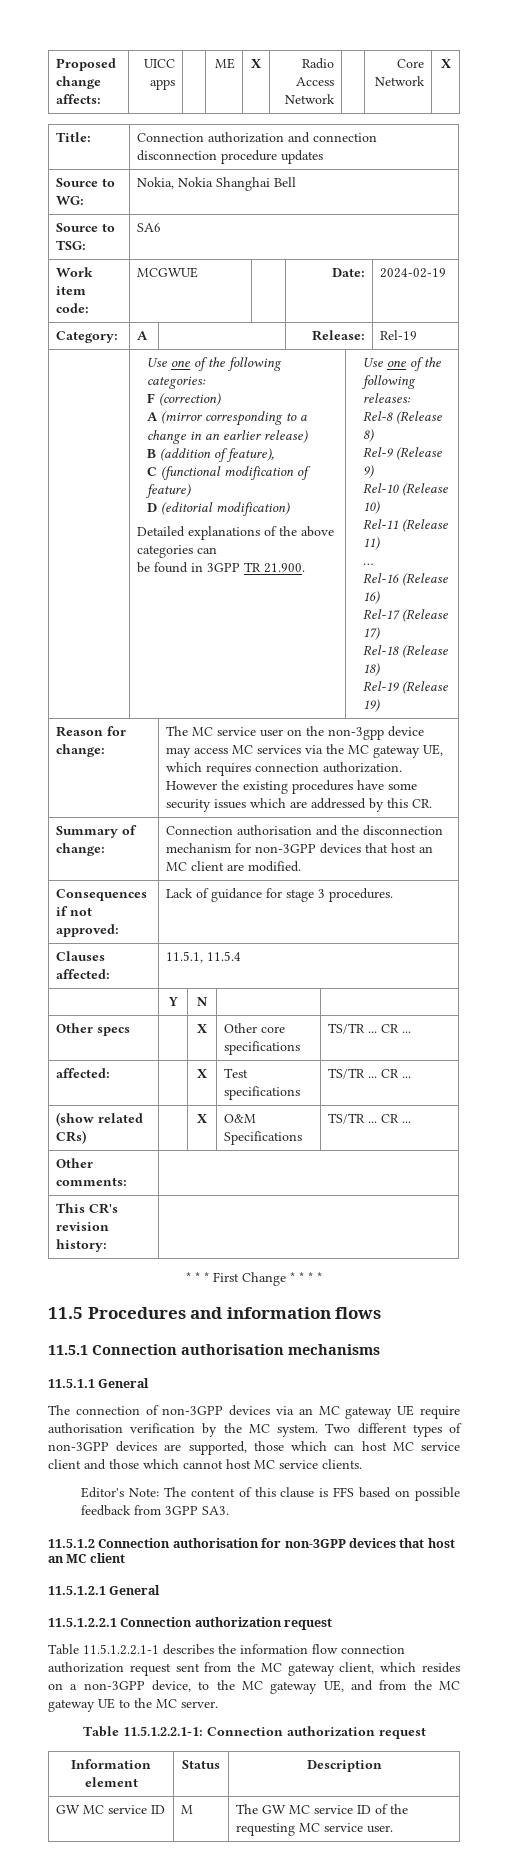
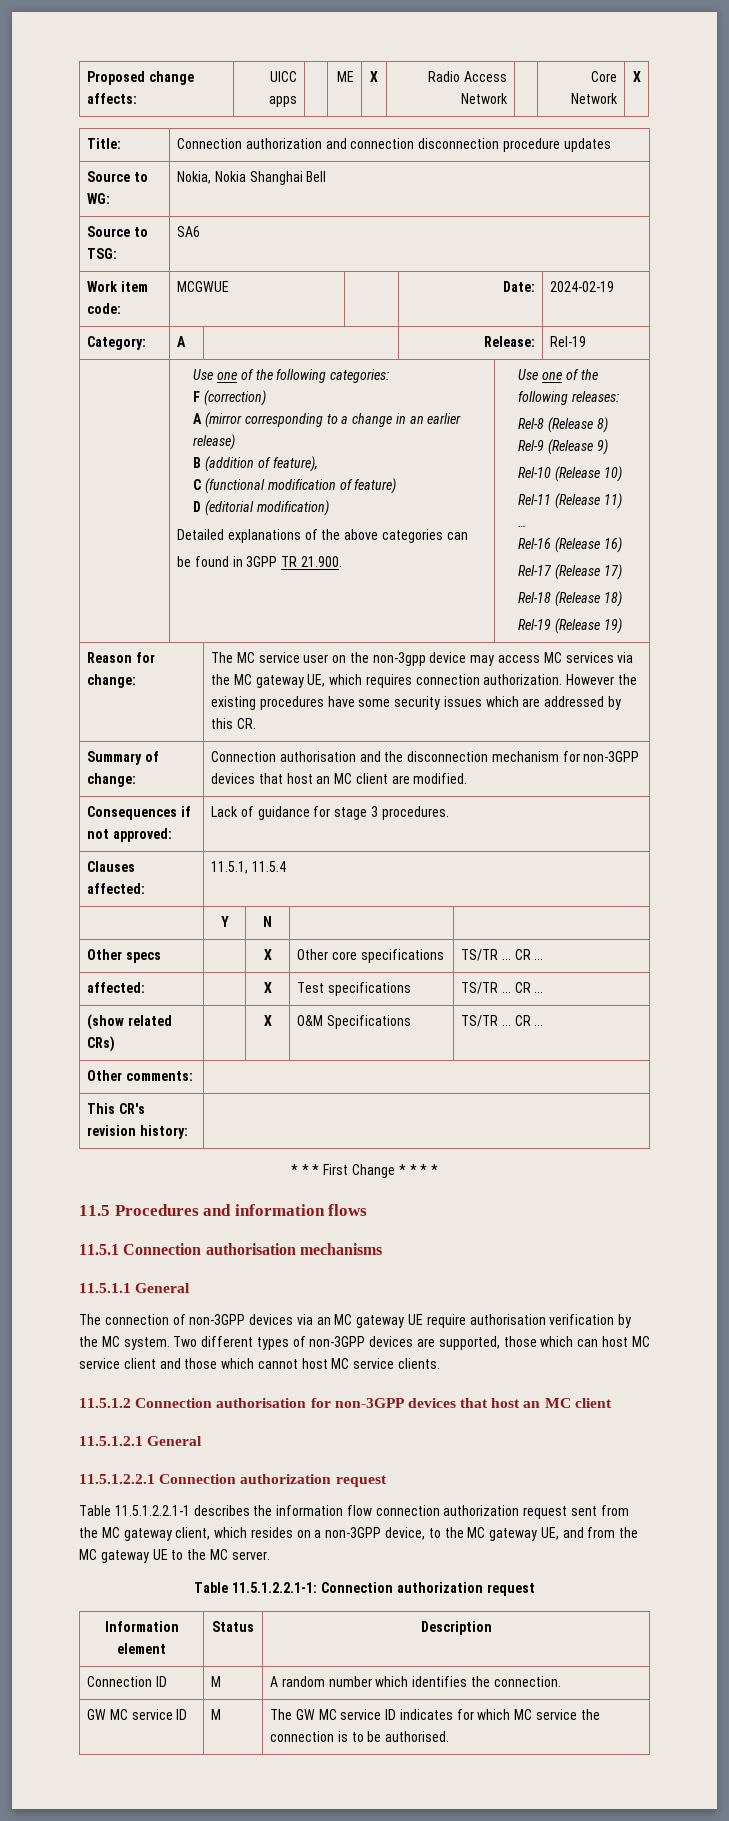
- Editor's Note: The content of this clause is FFS based on possible feedback from 3GPP SA3.
+ Connection ID | M | A random number which identifies the connection.
- GW MC service ID | M | The GW MC service ID of the requesting MC service user.
+ GW MC service ID | M | The GW MC service ID indicates for which MC service the connection is to be authorised.

